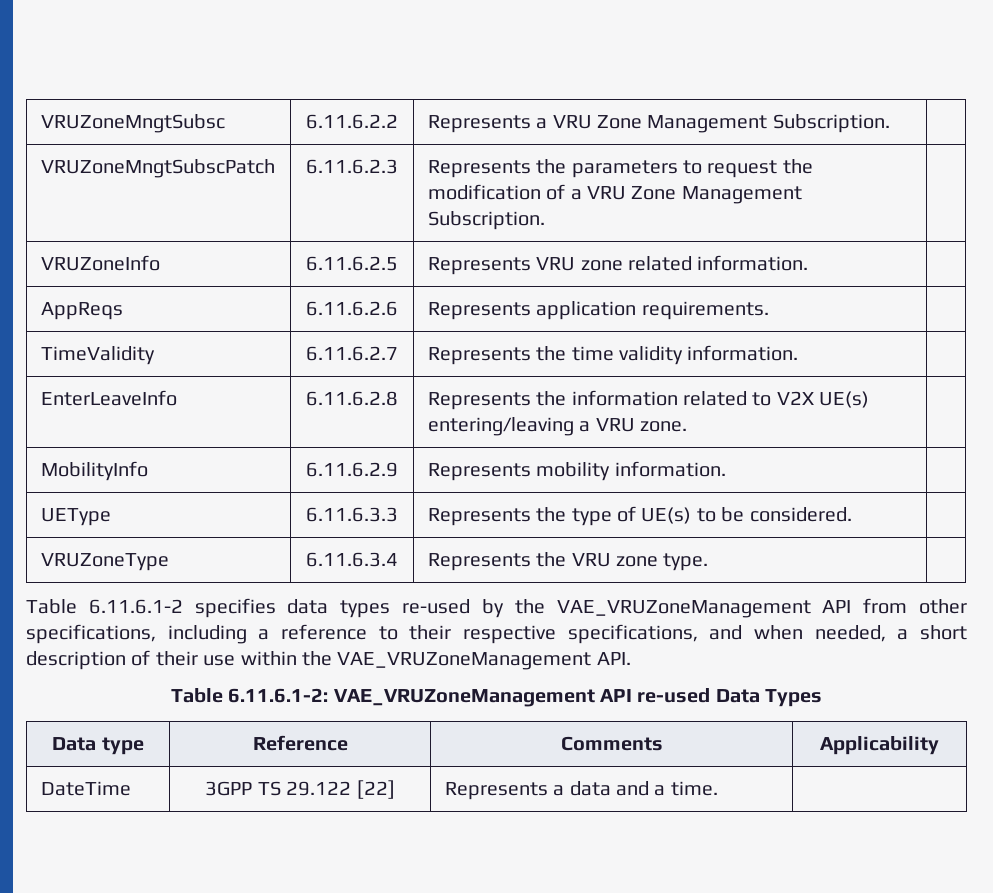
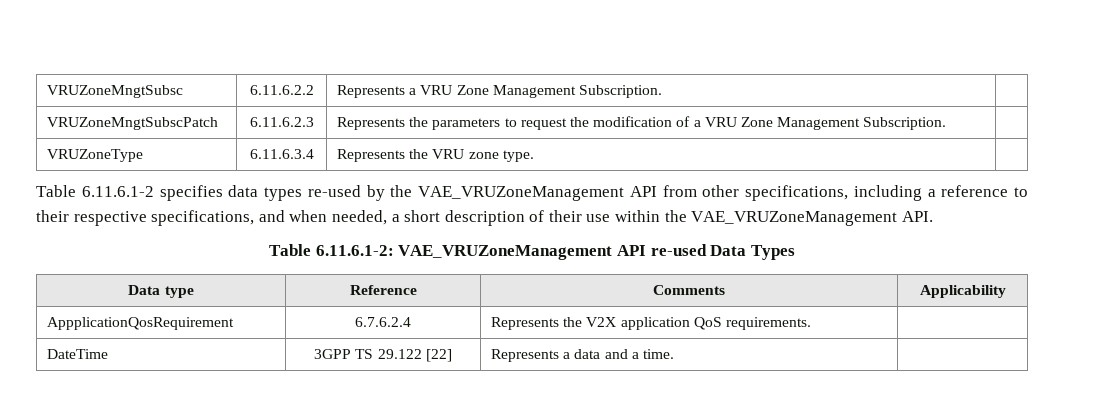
- VRUZoneInfo | 6.11.6.2.5 | Represents VRU zone related information. |
- AppReqs | 6.11.6.2.6 | Represents application requirements. |
- TimeValidity | 6.11.6.2.7 | Represents the time validity information. |
- EnterLeaveInfo | 6.11.6.2.8 | Represents the information related to V2X UE(s) entering/leaving a VRU zone. |
- MobilityInfo | 6.11.6.2.9 | Represents mobility information. |
- UEType | 6.11.6.3.3 | Represents the type of UE(s) to be considered. |
+ AppplicationQosRequirement | 6.7.6.2.4 | Represents the V2X application QoS requirements. |

